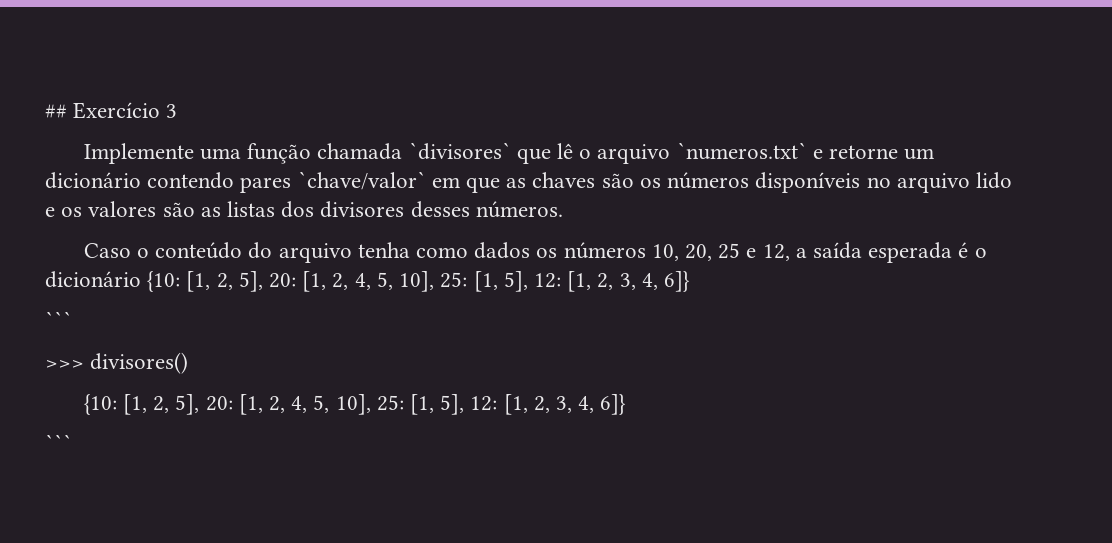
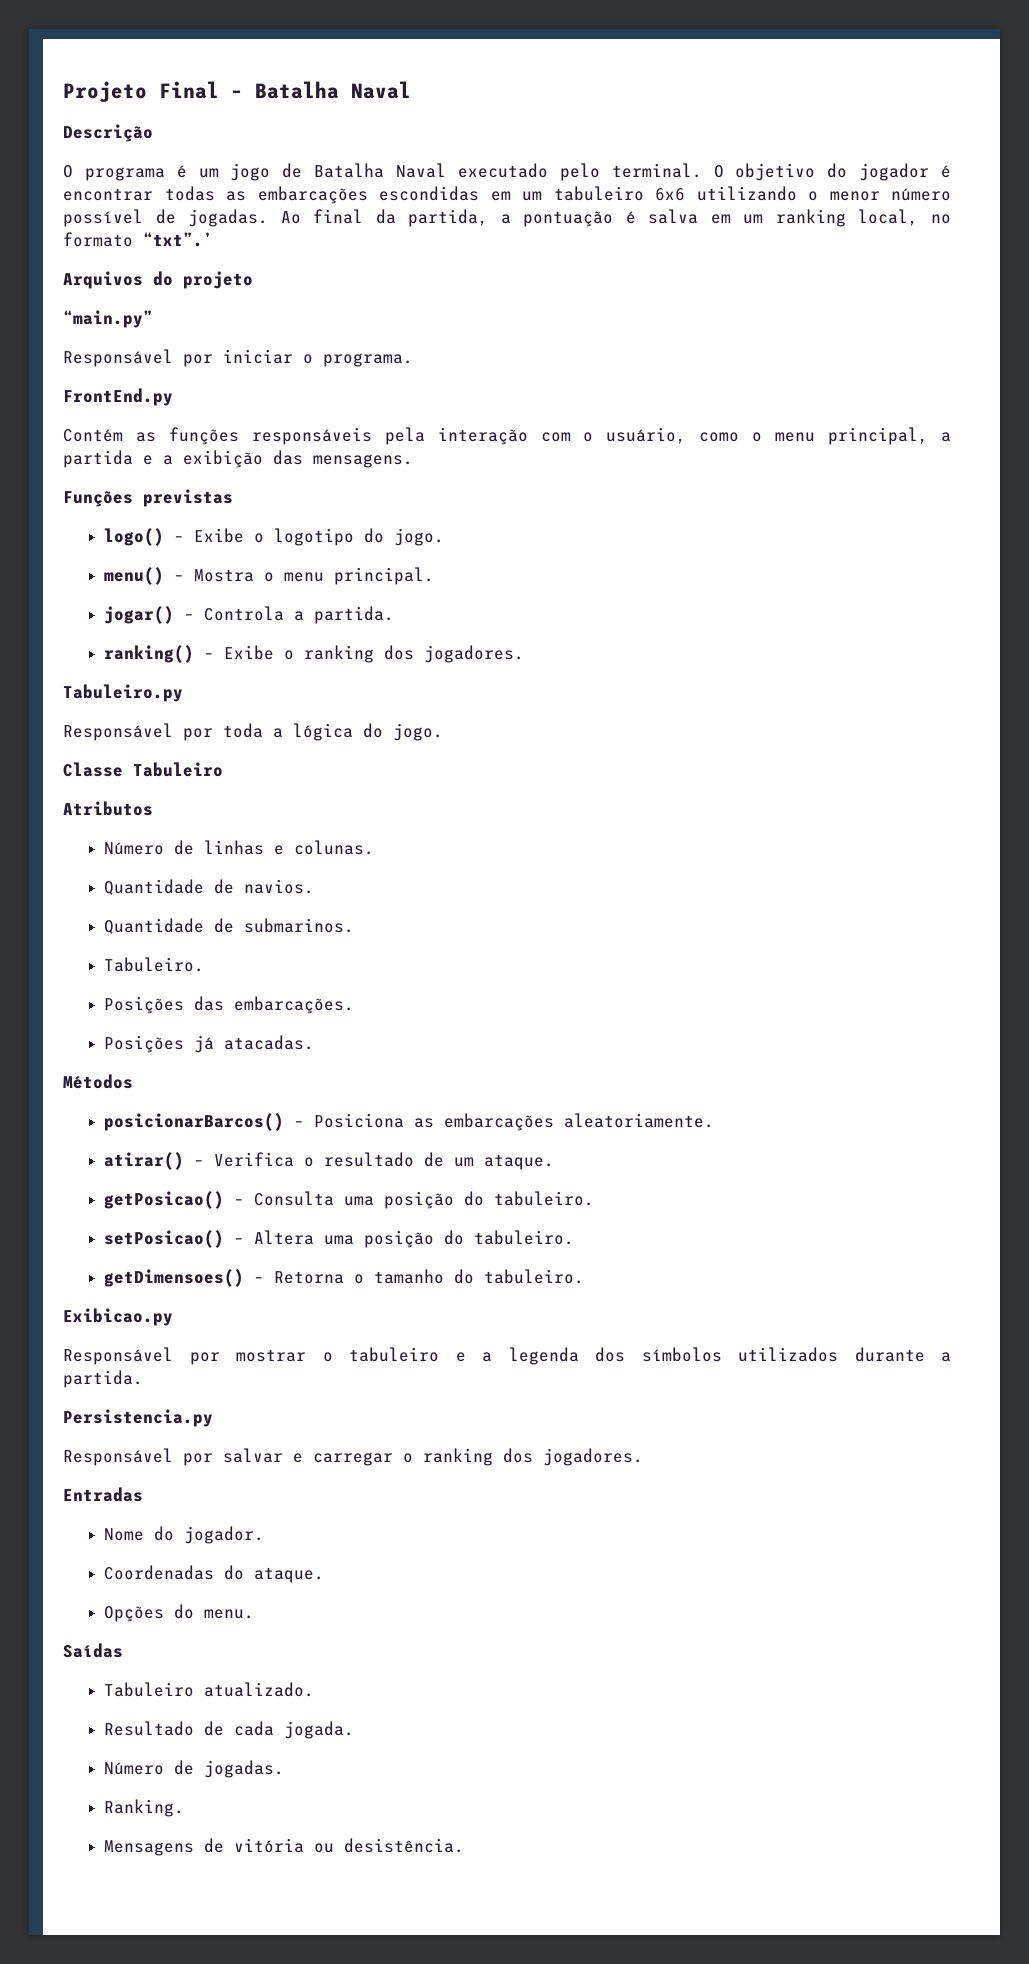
- ## Exercício 3
- Implemente uma função chamada `divisores` que lê o arquivo `numeros.txt` e retorne um dicionário contendo pares `chave/valor` em que as chaves são os números disponíveis no arquivo lido e os valores são as listas dos divisores desses números.
- Caso o conteúdo do arquivo tenha como dados os números 10, 20, 25 e 12, a saída esperada é o dicionário {10: [1, 2, 5], 20: [1, 2, 4, 5, 10], 25: [1, 5], 12: [1, 2, 3, 4, 6]}
- ```
- >>> divisores()
- {10: [1, 2, 5], 20: [1, 2, 4, 5, 10], 25: [1, 5], 12: [1, 2, 3, 4, 6]}
- ```
+ Projeto Final – Batalha Naval
+ Descrição
+ O programa é um jogo de Batalha Naval executado pelo terminal. O objetivo do jogador é encontrar todas as embarcações escondidas em um tabuleiro 6x6 utilizando o menor número possível de jogadas. Ao final da partida, a pontuação é salva em um ranking local, no formato “txt”.’
+ Arquivos do projeto
+ “main.py”
+ Responsável por iniciar o programa.
+ FrontEnd.py
+ Contém as funções responsáveis pela interação com o usuário, como o menu principal, a partida e a exibição das mensagens.
+ Funções previstas
+ logo() – Exibe o logotipo do jogo.
+ menu() – Mostra o menu principal.
+ jogar() – Controla a partida.
+ ranking() – Exibe o ranking dos jogadores.
+ Tabuleiro.py
+ Responsável por toda a lógica do jogo.
+ Classe Tabuleiro
+ Atributos
+ Número de linhas e colunas.
+ Quantidade de navios.
+ Quantidade de submarinos.
+ Tabuleiro.
+ Posições das embarcações.
+ Posições já atacadas.
+ Métodos
+ posicionarBarcos() – Posiciona as embarcações aleatoriamente.
+ atirar() – Verifica o resultado de um ataque.
+ getPosicao() – Consulta uma posição do tabuleiro.
+ setPosicao() – Altera uma posição do tabuleiro.
+ getDimensoes() – Retorna o tamanho do tabuleiro.
+ Exibicao.py
+ Responsável por mostrar o tabuleiro e a legenda dos símbolos utilizados durante a partida.
+ Persistencia.py
+ Responsável por salvar e carregar o ranking dos jogadores.
+ Entradas
+ Nome do jogador.
+ Coordenadas do ataque.
+ Opções do menu.
+ Saídas
+ Tabuleiro atualizado.
+ Resultado de cada jogada.
+ Número de jogadas.
+ Ranking.
+ Mensagens de vitória ou desistência.

